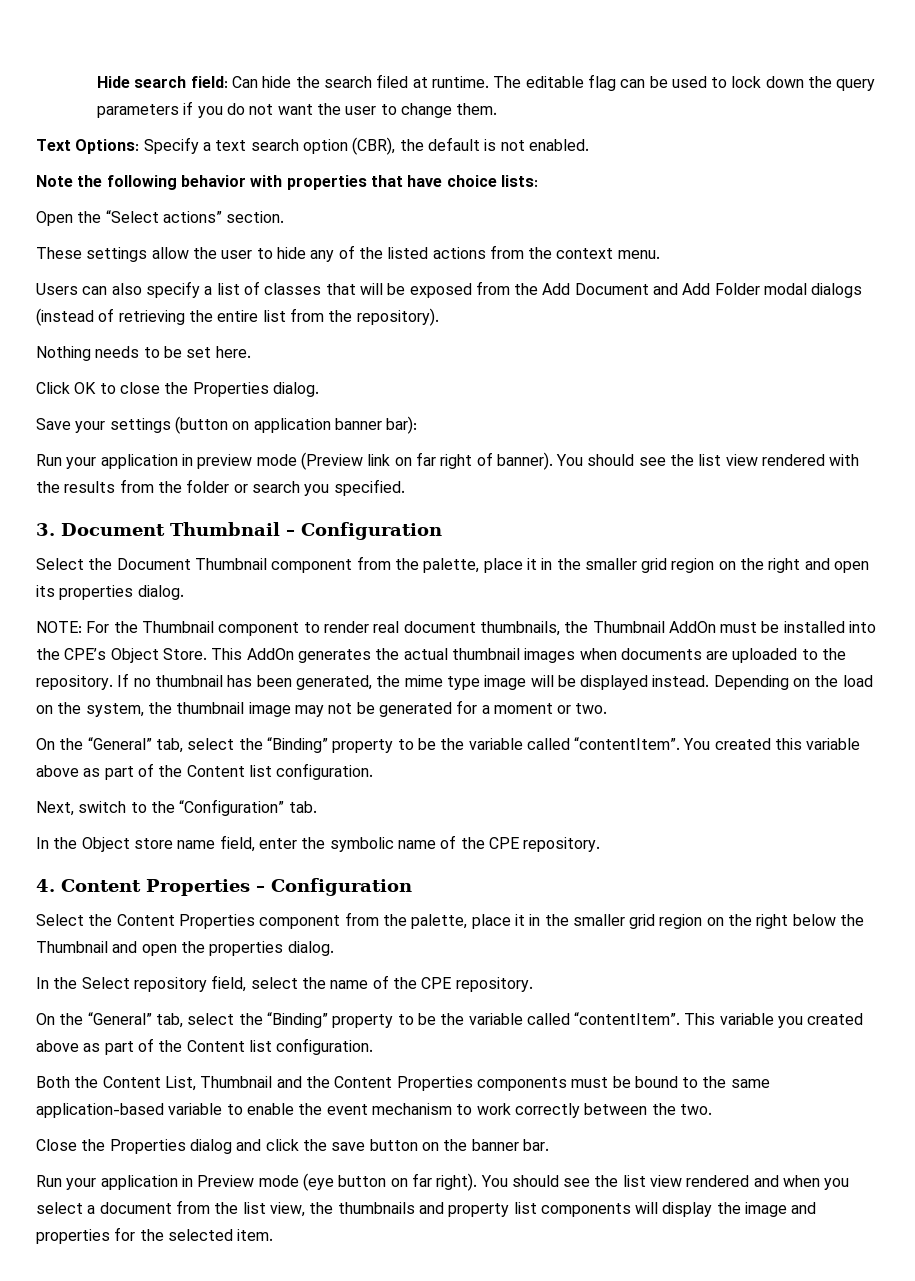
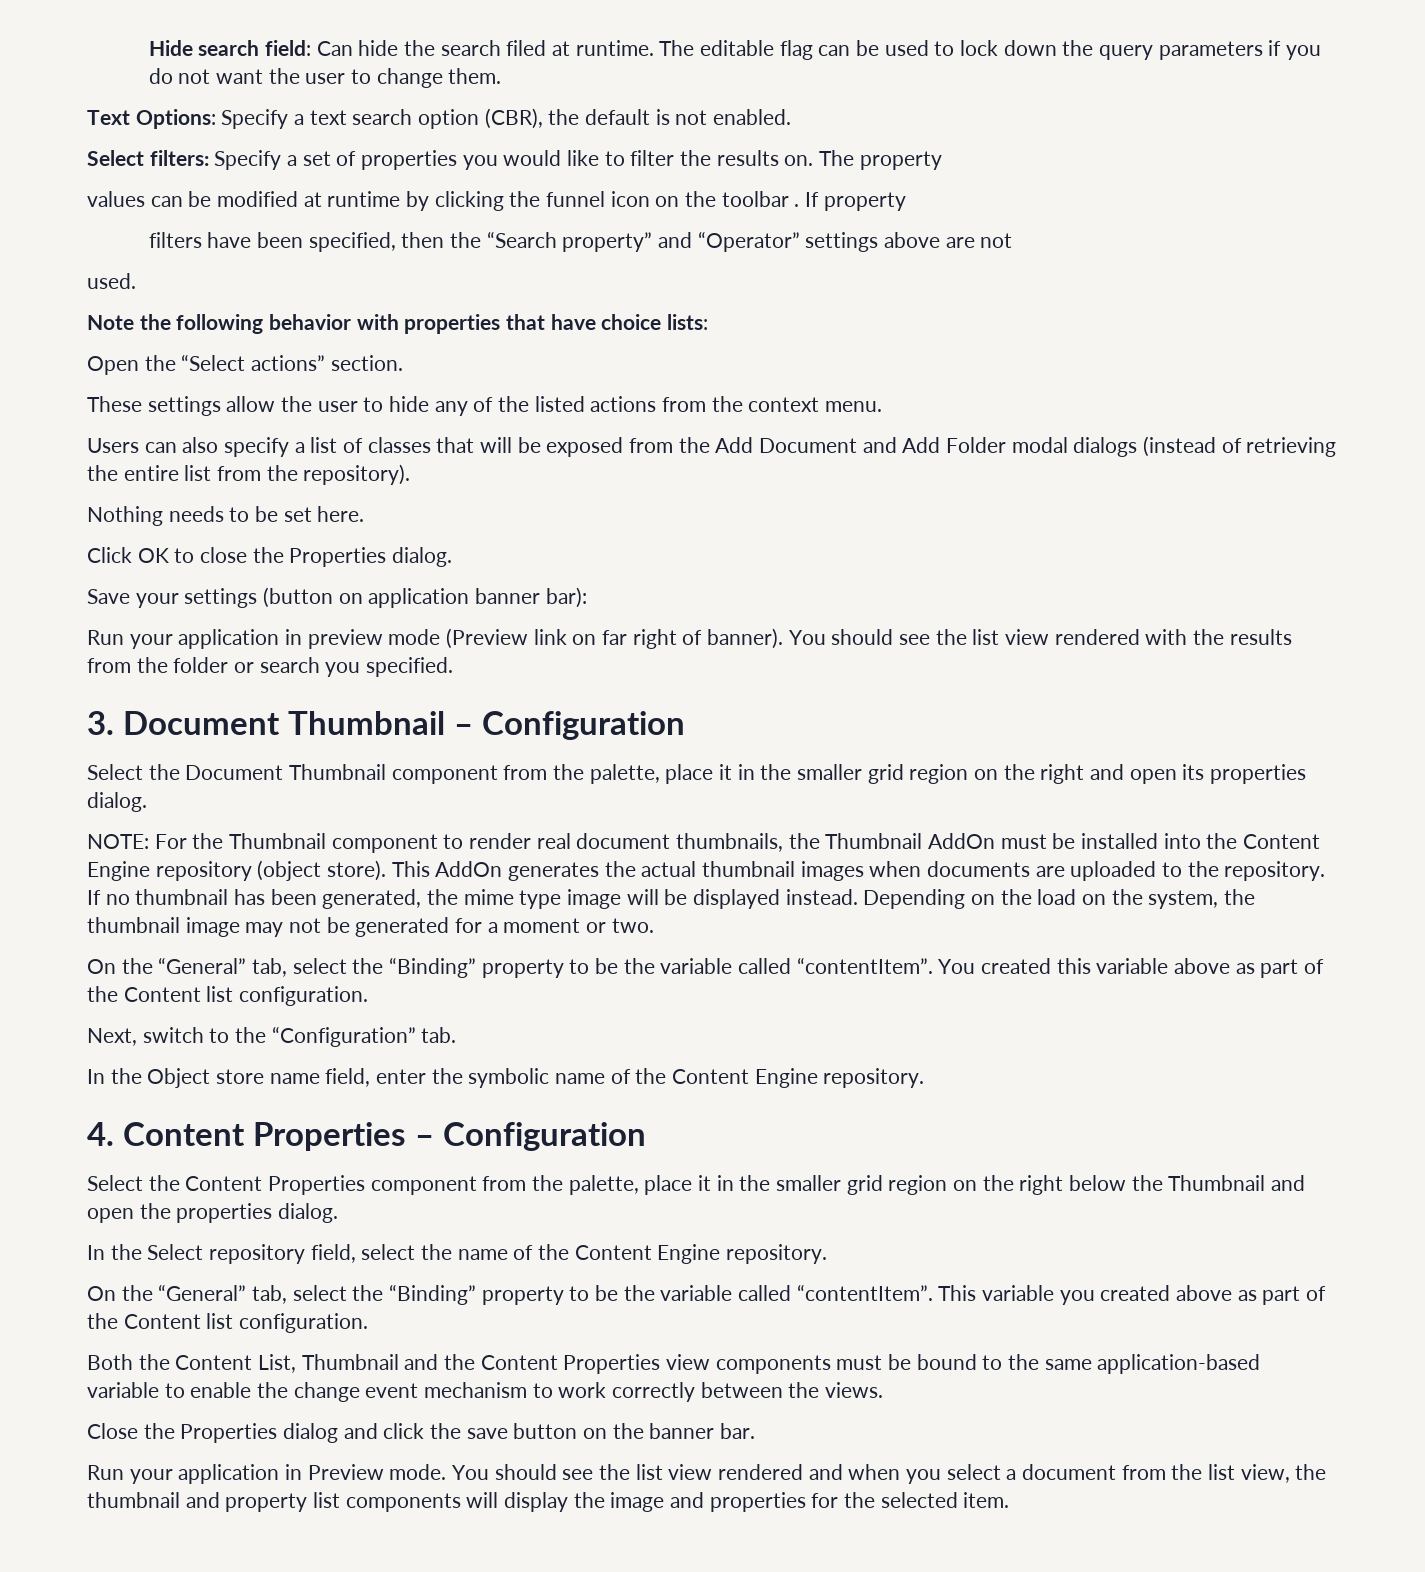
+ Select filters: Specify a set of properties you would like to filter the results on. The property
+ values can be modified at runtime by clicking the funnel icon on the toolbar . If property
+ filters have been specified, then the “Search property” and “Operator” settings above are not
+ used.
- NOTE: For the Thumbnail component to render real document thumbnails, the Thumbnail AddOn must be installed into the CPE’s Object Store.
+ NOTE: For the Thumbnail component to render real document thumbnails, the Thumbnail AddOn must be installed into the Content Engine repository (object store).
- In the Object store name field, enter the symbolic name of the CPE repository.
+ In the Object store name field, enter the symbolic name of the Content Engine repository.
- In the Select repository field, select the name of the CPE repository.
+ In the Select repository field, select the name of the Content Engine repository.
- Both the Content List, Thumbnail and the Content Properties components must be bound to the same application-based variable to enable the event mechanism to work correctly between the two.
+ Both the Content List, Thumbnail and the Content Properties view components must be bound to the same application-based variable to enable the change event mechanism to work correctly between the views.
- Run your application in Preview mode (eye button on far right).
+ Run your application in Preview mode.
- You should see the list view rendered and when you select a document from the list view, the thumbnails and property list components will display the image and properties for the selected item.
+ You should see the list view rendered and when you select a document from the list view, the thumbnail and property list components will display the image and properties for the selected item.

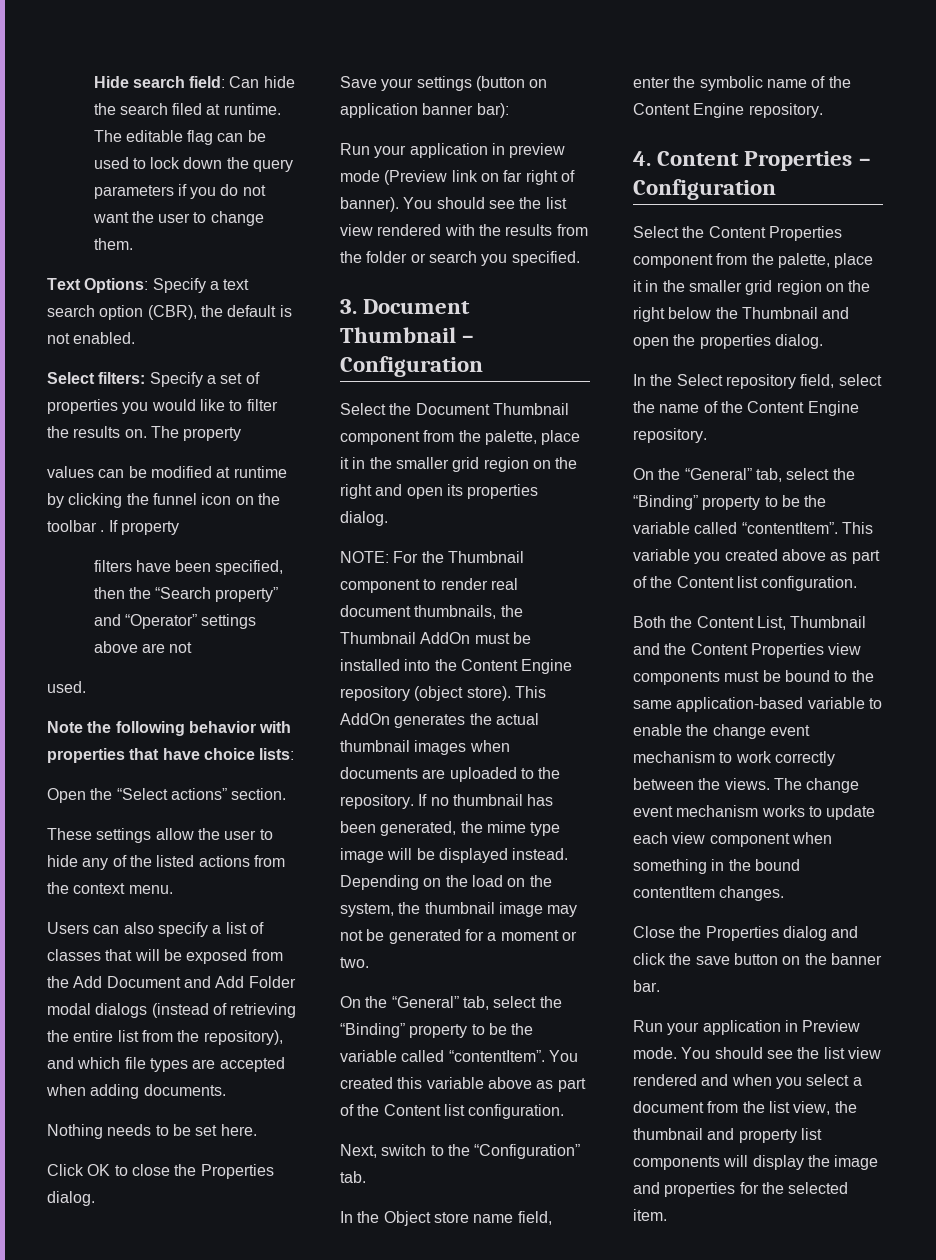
- Users can also specify a list of classes that will be exposed from the Add Document and Add Folder modal dialogs (instead of retrieving the entire list from the repository).
+ Users can also specify a list of classes that will be exposed from the Add Document and Add Folder modal dialogs (instead of retrieving the entire list from the repository), and which file types are accepted when adding documents.
+ The change event mechanism works to update each view component when something in the bound contentItem changes.

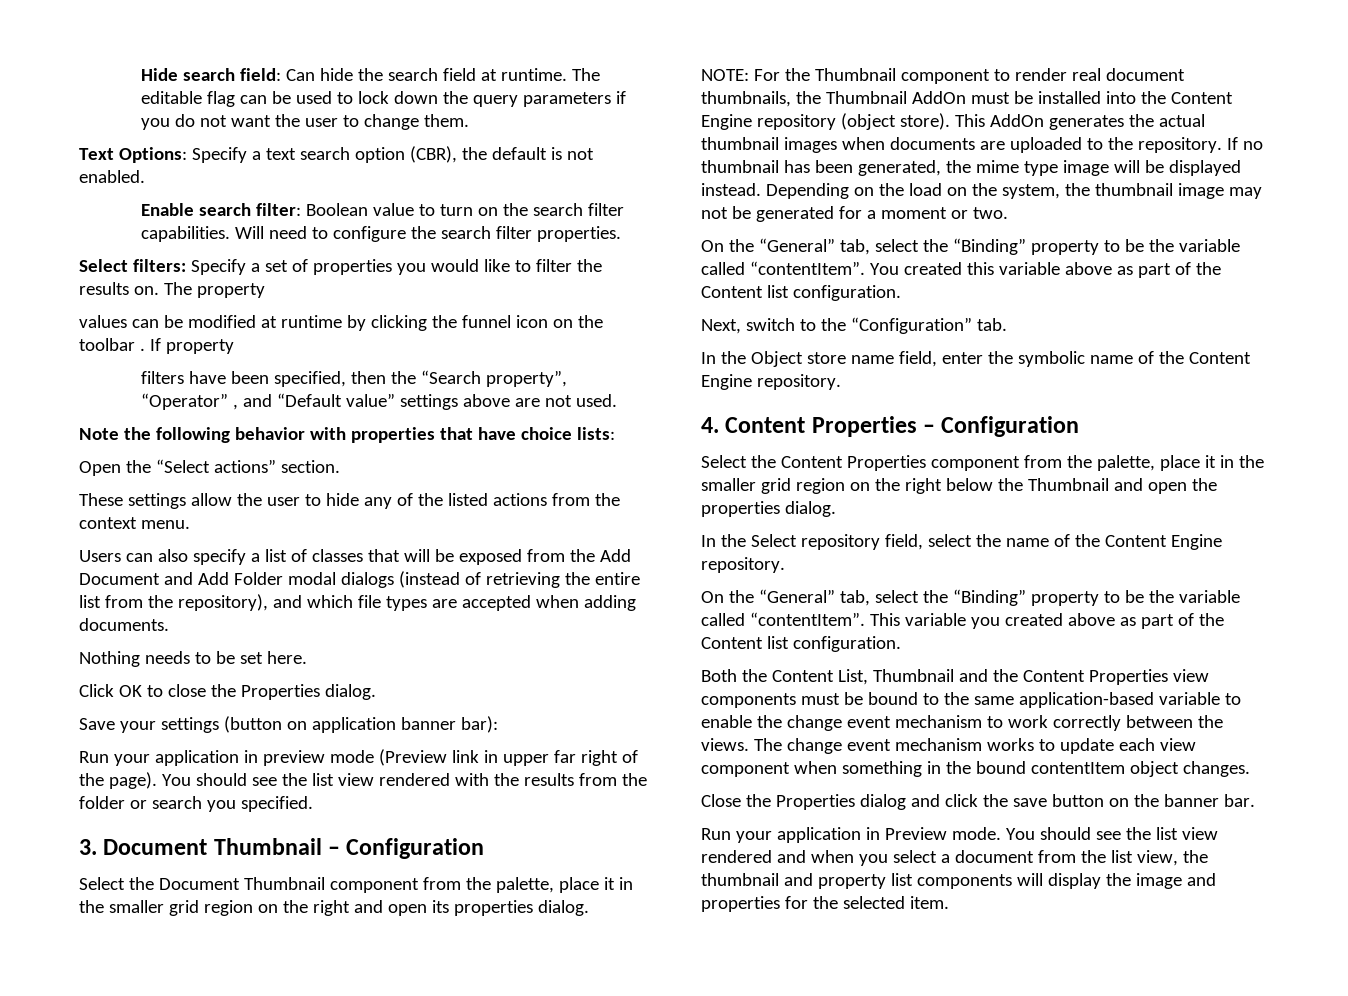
- Hide search field: Can hide the search filed at runtime.
+ Hide search field: Can hide the search field at runtime.
+ Enable search filter: Boolean value to turn on the search filter capabilities. Will need to configure the search filter properties.
- filters have been specified, then the “Search property” and “Operator” settings above are not
- used.
+ filters have been specified, then the “Search property”, “Operator” , and “Default value” settings above are not used.
- Run your application in preview mode (Preview link on far right of banner).
+ Run your application in preview mode (Preview link in upper far right of the page).
- The change event mechanism works to update each view component when something in the bound contentItem changes.
+ The change event mechanism works to update each view component when something in the bound contentItem object changes.

